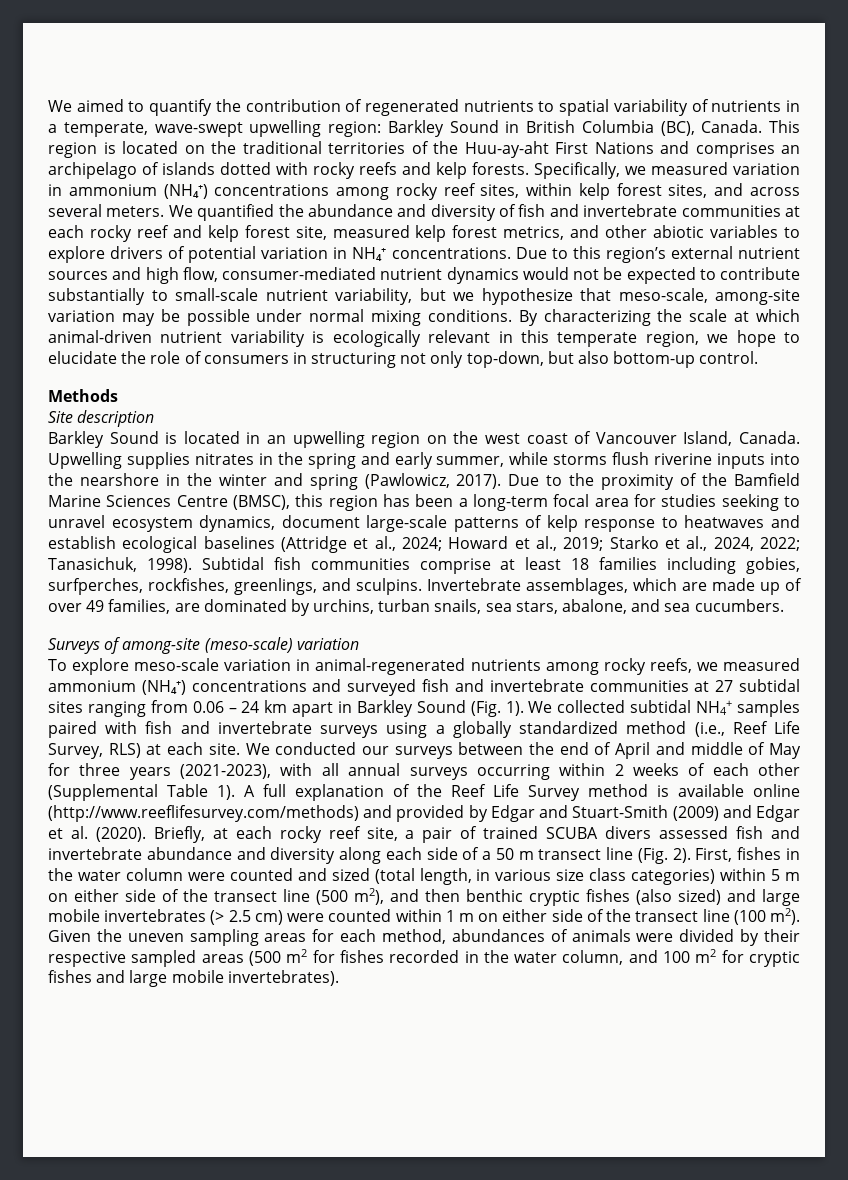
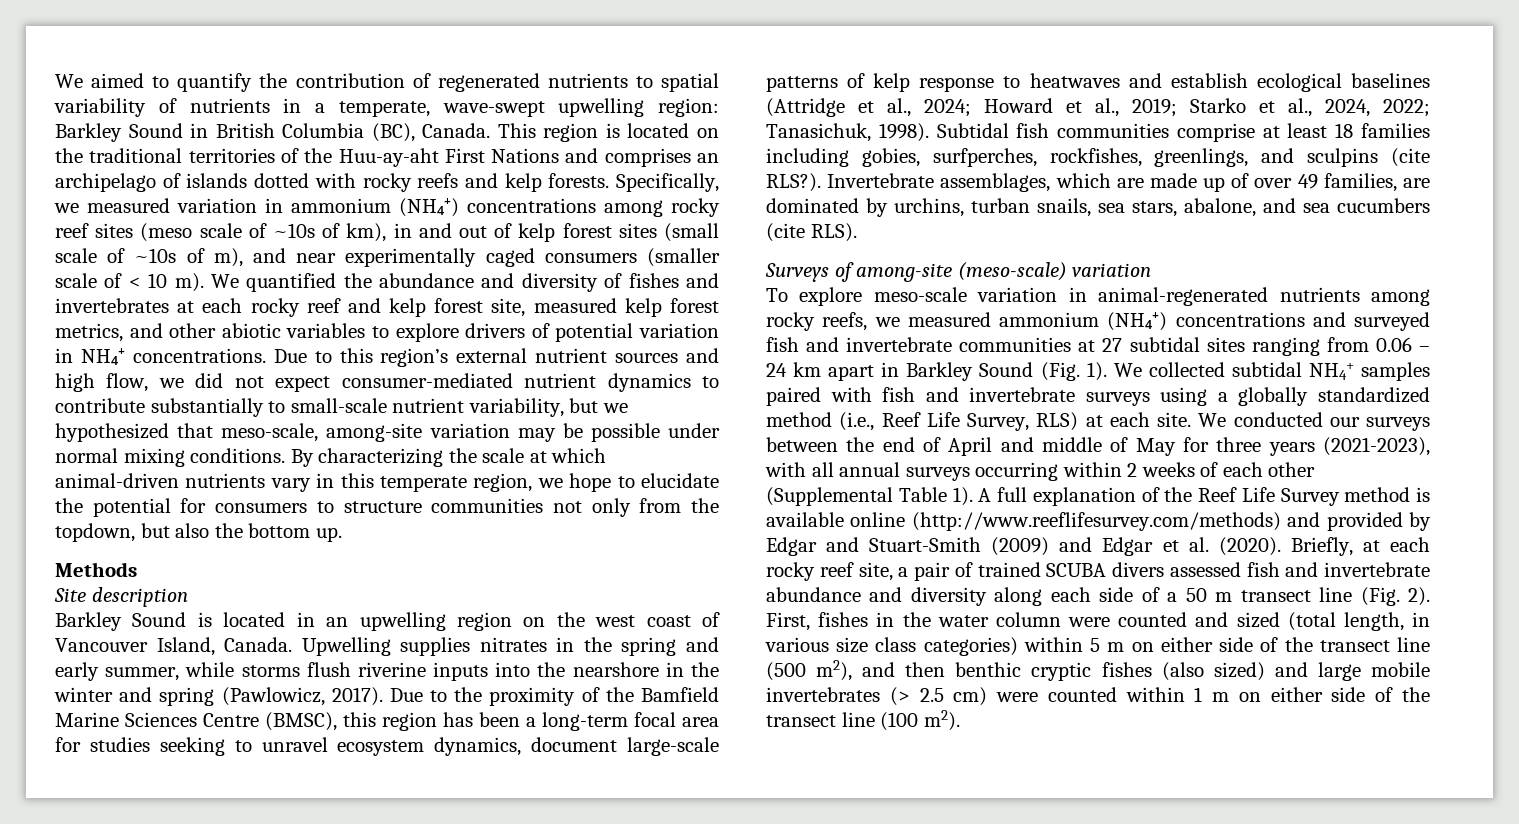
- Specifically, we measured variation in ammonium (NH₄⁺) concentrations among rocky reef sites, within kelp forest sites, and across several meters.
+ Specifically, we measured variation in ammonium (NH₄⁺) concentrations among rocky reef sites (meso scale of ~10s of km), in and out of kelp forest sites (small scale of ~10s of m), and near experimentally caged consumers (smaller scale of < 10 m).
- We quantified the abundance and diversity of fish and invertebrate communities at each rocky reef and kelp forest site, measured kelp forest metrics, and other abiotic variables to explore drivers of potential variation in NH₄⁺ concentrations.
+ We quantified the abundance and diversity of fishes and invertebrates at each rocky reef and kelp forest site, measured kelp forest metrics, and other abiotic variables to explore drivers of potential variation in NH₄⁺ concentrations.
- Due to this region’s external nutrient sources and high flow, consumer-mediated nutrient dynamics would not be expected to contribute substantially to small-scale nutrient variability, but we hypothesize that meso-scale, among-site variation may be possible under normal mixing conditions.
+ Due to this region’s external nutrient sources and high flow, we did not expect consumer-mediated nutrient dynamics to contribute substantially to small-scale nutrient variability, but we hypothesized that meso-scale, among-site variation may be possible under normal mixing conditions.
- By characterizing the scale at which animal-driven nutrient variability is ecologically relevant in this temperate region, we hope to elucidate the role of consumers in structuring not only top-down, but also bottom-up control.
+ By characterizing the scale at which animal-driven nutrients vary in this temperate region, we hope to elucidate the potential for consumers to structure communities not only from the topdown, but also the bottom up.
- Subtidal fish communities comprise at least 18 families including gobies, surfperches, rockfishes, greenlings, and sculpins.
+ Subtidal fish communities comprise at least 18 families including gobies, surfperches, rockfishes, greenlings, and sculpins (cite RLS?).
- Invertebrate assemblages, which are made up of over 49 families, are dominated by urchins, turban snails, sea stars, abalone, and sea cucumbers.
+ Invertebrate assemblages, which are made up of over 49 families, are dominated by urchins, turban snails, sea stars, abalone, and sea cucumbers (cite RLS).
- Given the uneven sampling areas for each method, abundances of animals were divided by their respective sampled areas (500 m2 for fishes recorded in the water column, and 100 m2 for cryptic fishes and large mobile invertebrates).

